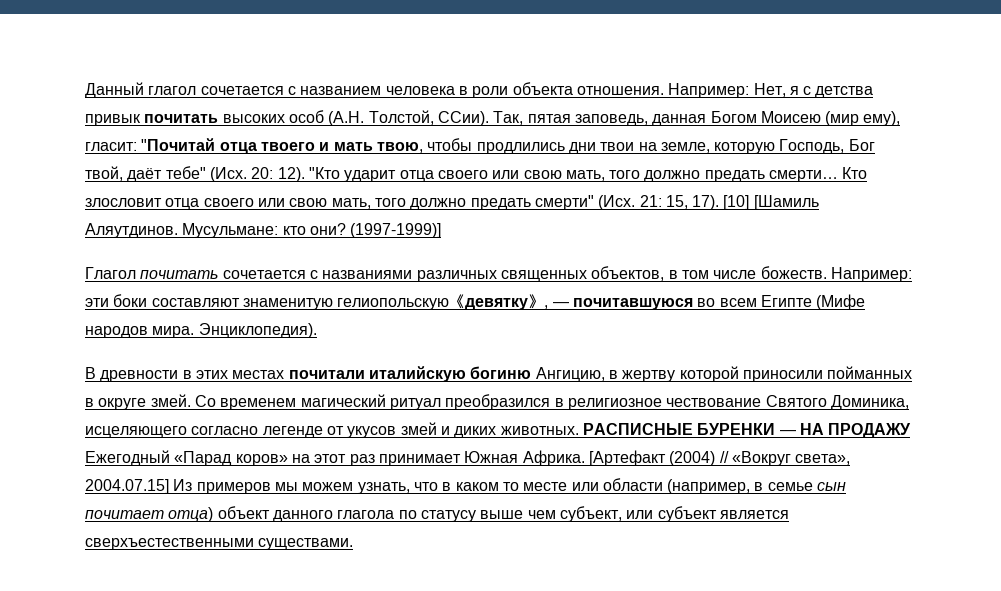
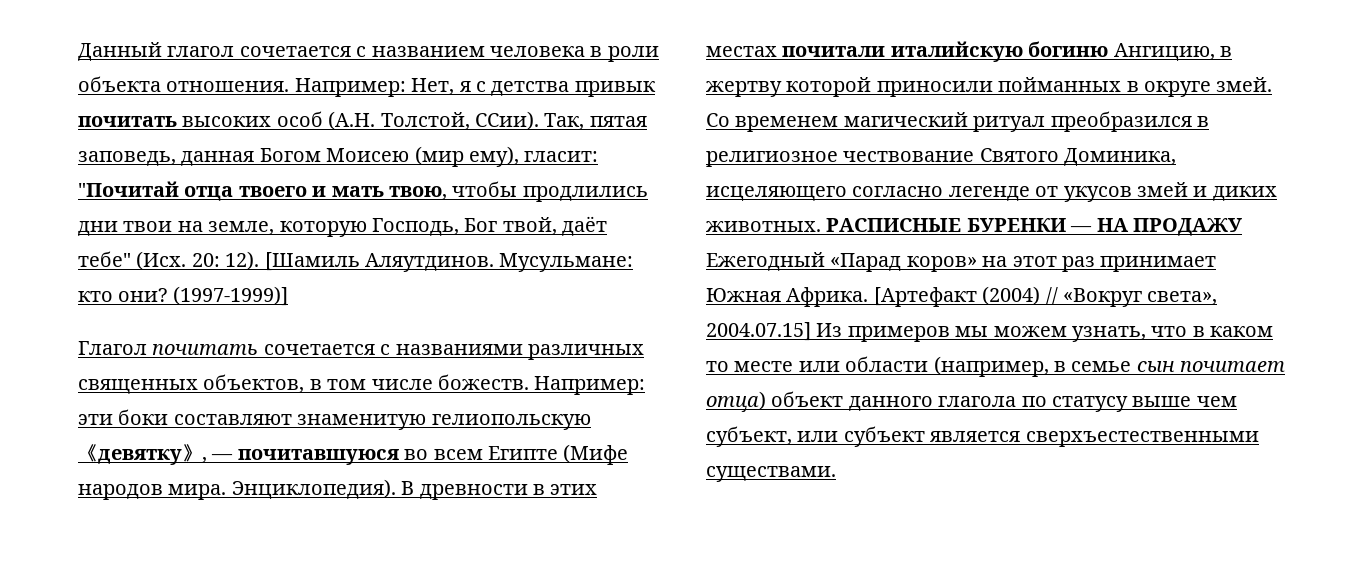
- "Кто ударит отца своего или свою мать, того должно предать смерти… Кто злословит отца своего или свою мать, того должно предать смерти" (Исх. 21: 15, 17). [10] [Шамиль Аляутдинов.
+ [Шамиль Аляутдинов.
- Энциклопедия).
- В древности в этих местах почитали италийскую богиню Ангицию, в жертву которой приносили пойманных в округе змей.
+ Энциклопедия). В древности в этих местах почитали италийскую богиню Ангицию, в жертву которой приносили пойманных в округе змей.

